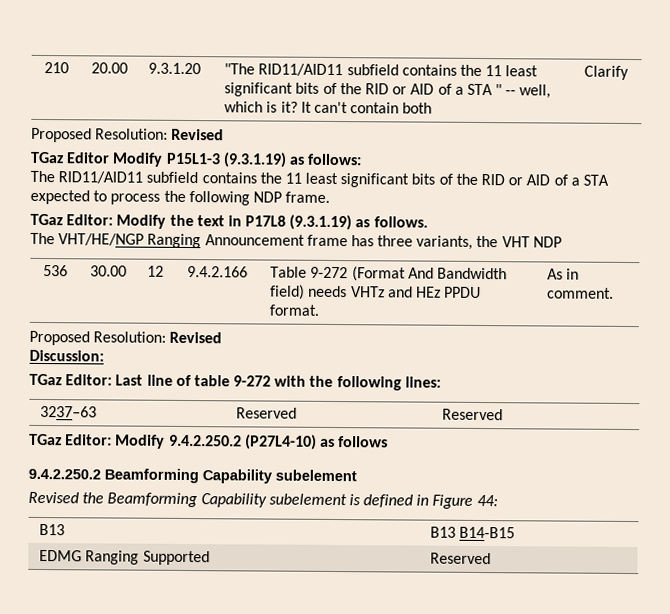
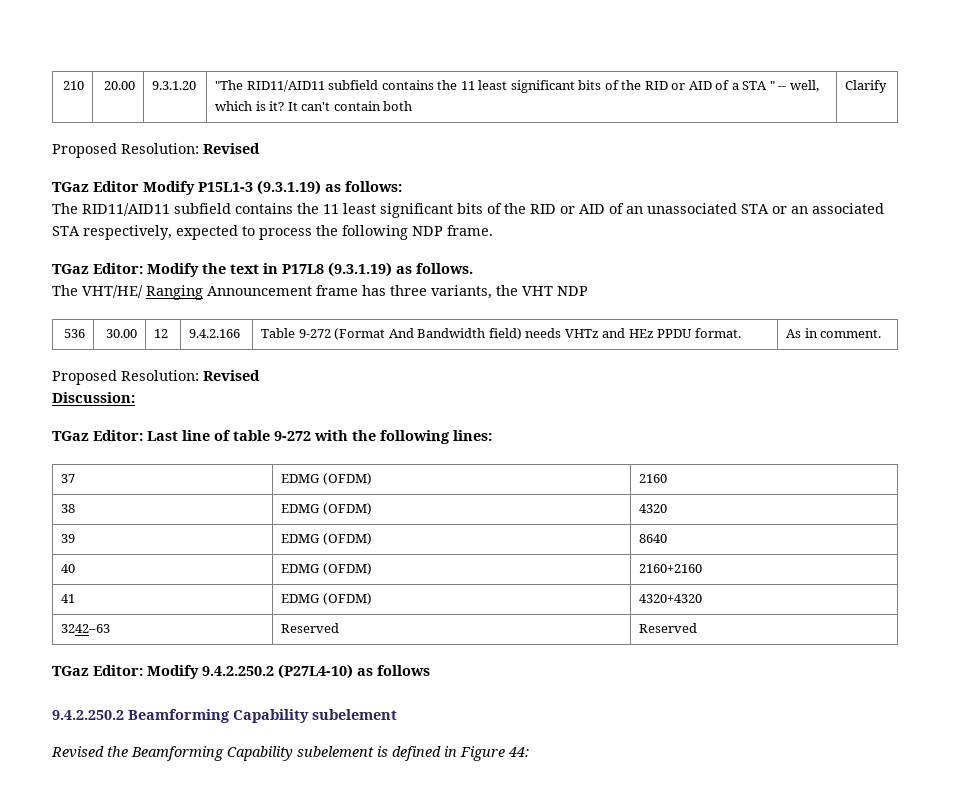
- The RID11/AID11 subfield contains the 11 least significant bits of the RID or AID of a STA expected to process the following NDP frame.
+ The RID11/AID11 subfield contains the 11 least significant bits of the RID or AID of an unassociated STA or an associated STA respectively, expected to process the following NDP frame.
- The VHT/HE/NGP Ranging Announcement frame has three variants, the VHT NDP
+ The VHT/HE/ Ranging Announcement frame has three variants, the VHT NDP
- 3237–63 | Reserved | Reserved
+ 37 | EDMG (OFDM) | 2160
+ 38 | EDMG (OFDM) | 4320
+ 39 | EDMG (OFDM) | 8640
+ 40 | EDMG (OFDM) | 2160+2160
+ 41 | EDMG (OFDM) | 4320+4320
+ 3242–63 | Reserved | Reserved
- B13 | B13 B14-B15
- EDMG Ranging Supported | Reserved

